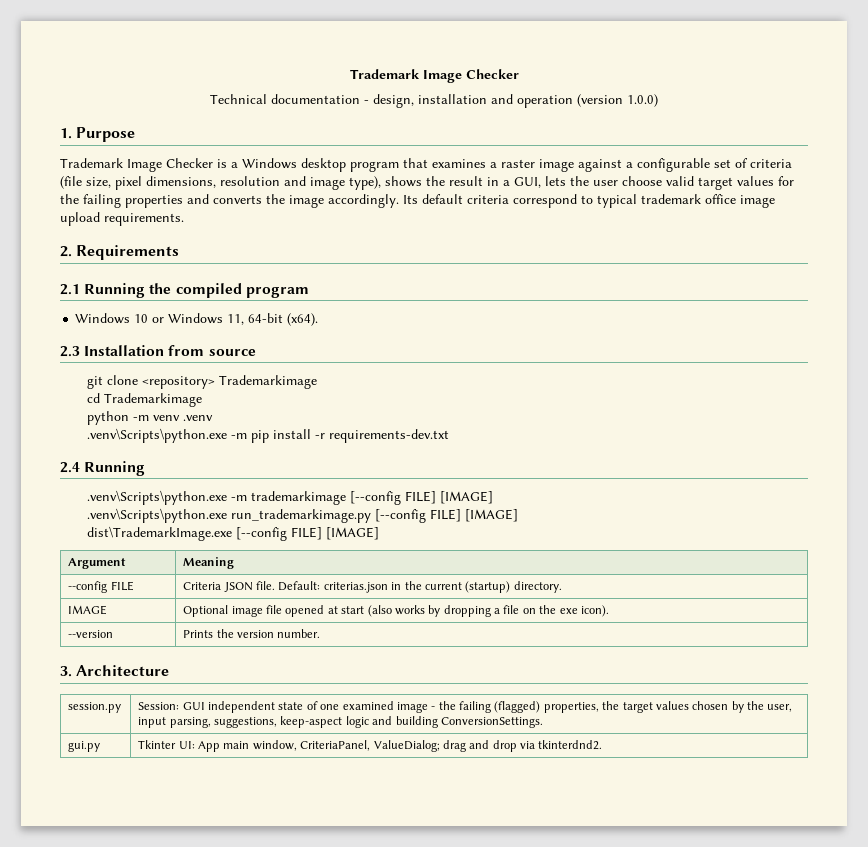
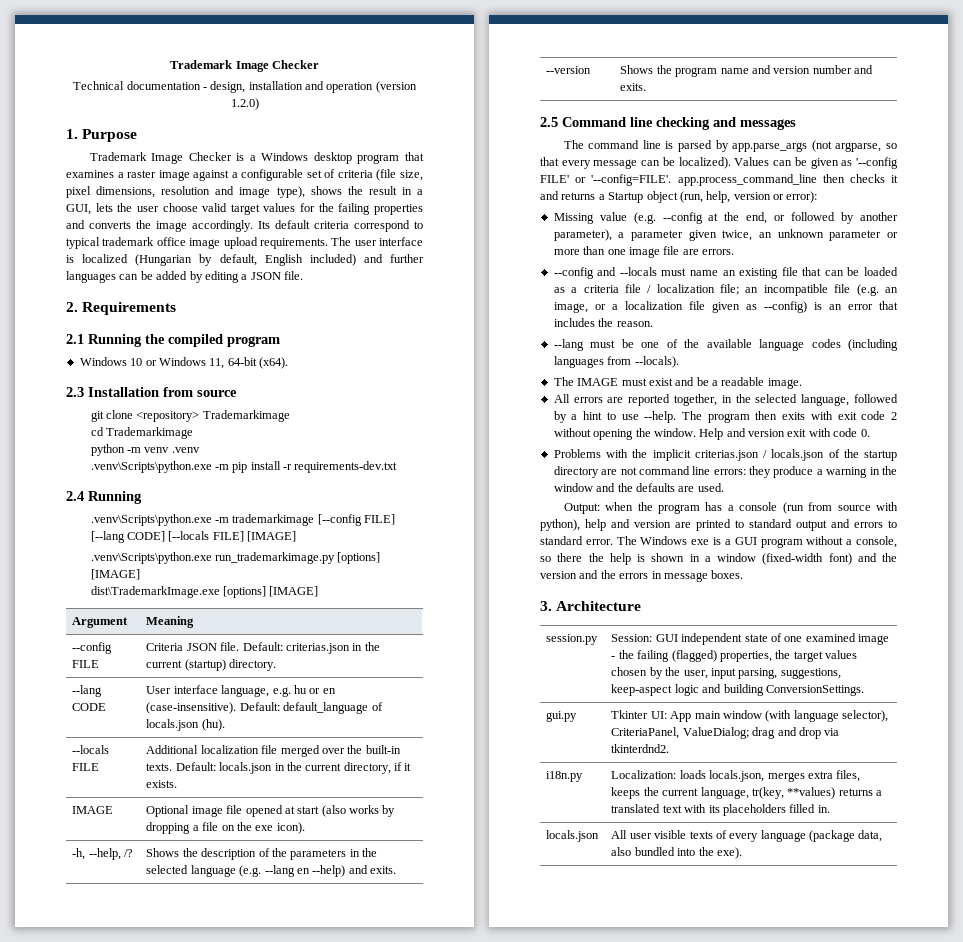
- Technical documentation - design, installation and operation (version 1.0.0)
+ Technical documentation - design, installation and operation (version 1.2.0)
+ The user interface is localized (Hungarian by default, English included) and further languages can be added by editing a JSON file.
- .venv\Scripts\python.exe -m trademarkimage [--config FILE] [IMAGE]
+ .venv\Scripts\python.exe -m trademarkimage [--config FILE] [--lang CODE] [--locals FILE] [IMAGE]
- .venv\Scripts\python.exe run_trademarkimage.py [--config FILE] [IMAGE]
+ .venv\Scripts\python.exe run_trademarkimage.py [options] [IMAGE]
- dist\TrademarkImage.exe [--config FILE] [IMAGE]
+ dist\TrademarkImage.exe [options] [IMAGE]
+ --lang CODE | User interface language, e.g. hu or en (case-insensitive). Default: default_language of locals.json (hu).
+ --locals FILE | Additional localization file merged over the built-in texts. Default: locals.json in the current directory, if it exists.
- --version | Prints the version number.
+ -h, --help, /? | Shows the description of the parameters in the selected language (e.g. --lang en --help) and exits.
+ --version | Shows the program name and version number and exits.
+ 2.5 Command line checking and messages
+ The command line is parsed by app.parse_args (not argparse, so that every message can be localized). Values can be given as '--config FILE' or '--config=FILE'. app.process_command_line then checks it and returns a Startup object (run, help, version or error):
+ Missing value (e.g. --config at the end, or followed by another parameter), a parameter given twice, an unknown parameter or more than one image file are errors.
+ --config and --locals must name an existing file that can be loaded as a criteria file / localization file; an incompatible file (e.g. an image, or a localization file given as --config) is an error that includes the reason.
+ --lang must be one of the available language codes (including languages from --locals).
+ The IMAGE must exist and be a readable image.
+ All errors are reported together, in the selected language, followed by a hint to use --help. The program then exits with exit code 2 without opening the window. Help and version exit with code 0.
+ Problems with the implicit criterias.json / locals.json of the startup directory are not command line errors: they produce a warning in the window and the defaults are used.
+ Output: when the program has a console (run from source with python), help and version are printed to standard output and errors to standard error. The Windows exe is a GUI program without a console, so there the help is shown in a window (fixed-width font) and the version and the errors in message boxes.
- gui.py | Tkinter UI: App main window, CriteriaPanel, ValueDialog; drag and drop via tkinterdnd2.
+ gui.py | Tkinter UI: App main window (with language selector), CriteriaPanel, ValueDialog; drag and drop via tkinterdnd2.
+ i18n.py | Localization: loads locals.json, merges extra files, keeps the current language, tr(key, **values) returns a translated text with its placeholders filled in.
+ locals.json | All user visible texts of every language (package data, also bundled into the exe).

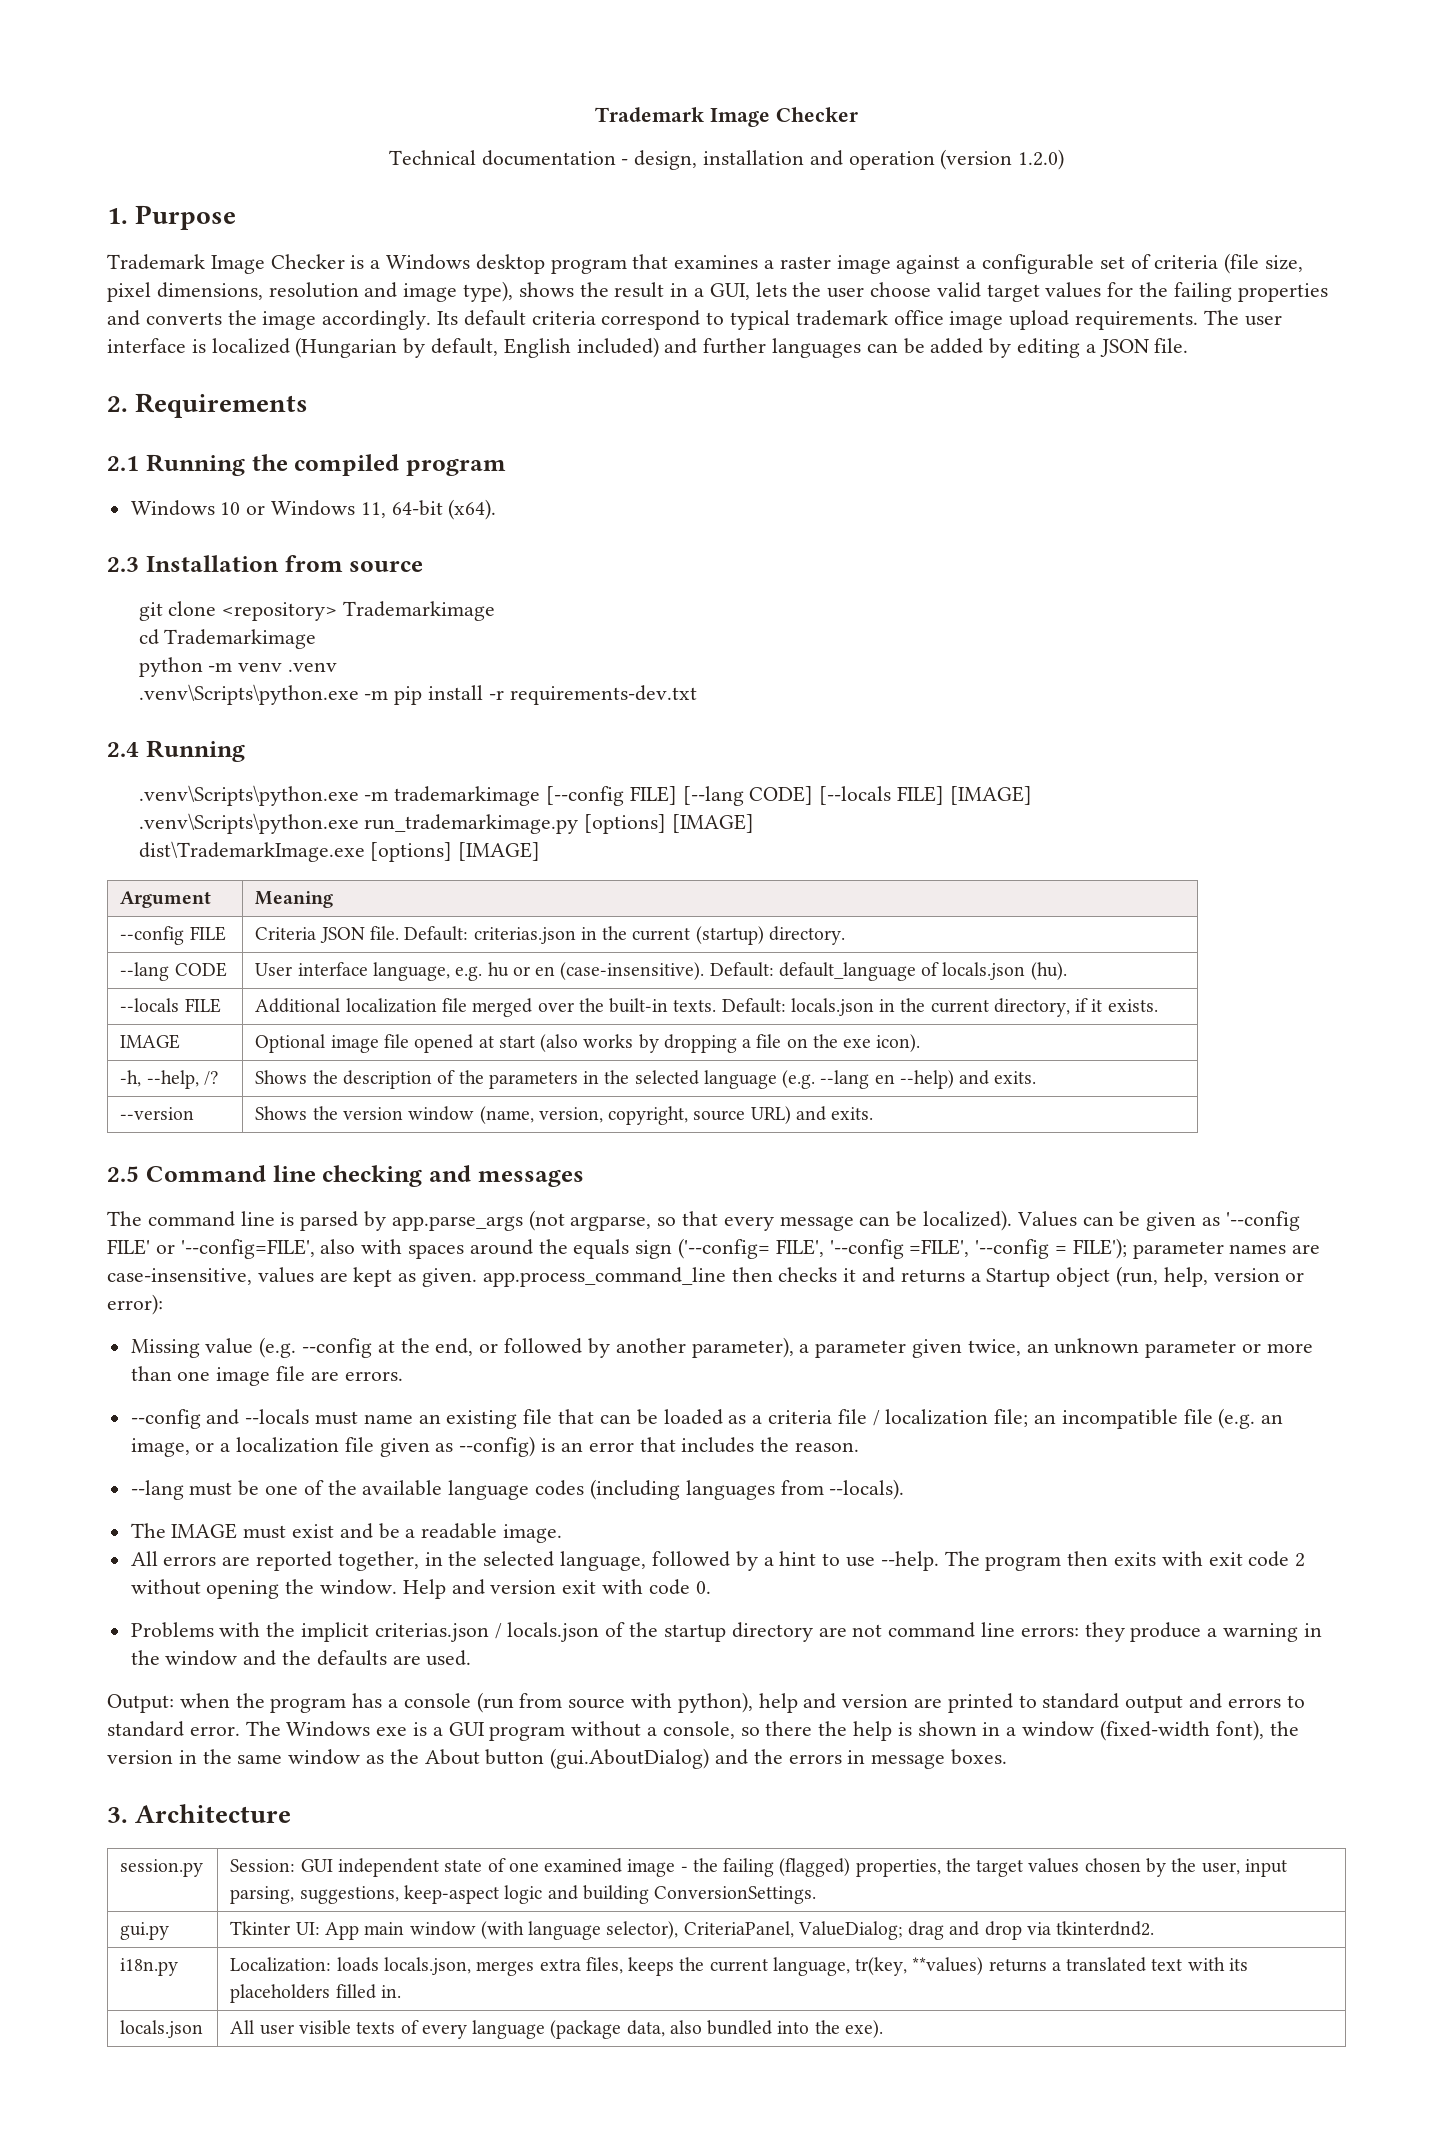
- --version | Shows the program name and version number and exits.
+ --version | Shows the version window (name, version, copyright, source URL) and exits.
- Values can be given as '--config FILE' or '--config=FILE'. app.process_command_line then checks it and returns a Startup object (run, help, version or error):
+ Values can be given as '--config FILE' or '--config=FILE', also with spaces around the equals sign ('--config= FILE', '--config =FILE', '--config = FILE'); parameter names are case-insensitive, values are kept as given. app.process_command_line then checks it and returns a Startup object (run, help, version or error):
- The Windows exe is a GUI program without a console, so there the help is shown in a window (fixed-width font) and the version and the errors in message boxes.
+ The Windows exe is a GUI program without a console, so there the help is shown in a window (fixed-width font), the version in the same window as the About button (gui.AboutDialog) and the errors in message boxes.

